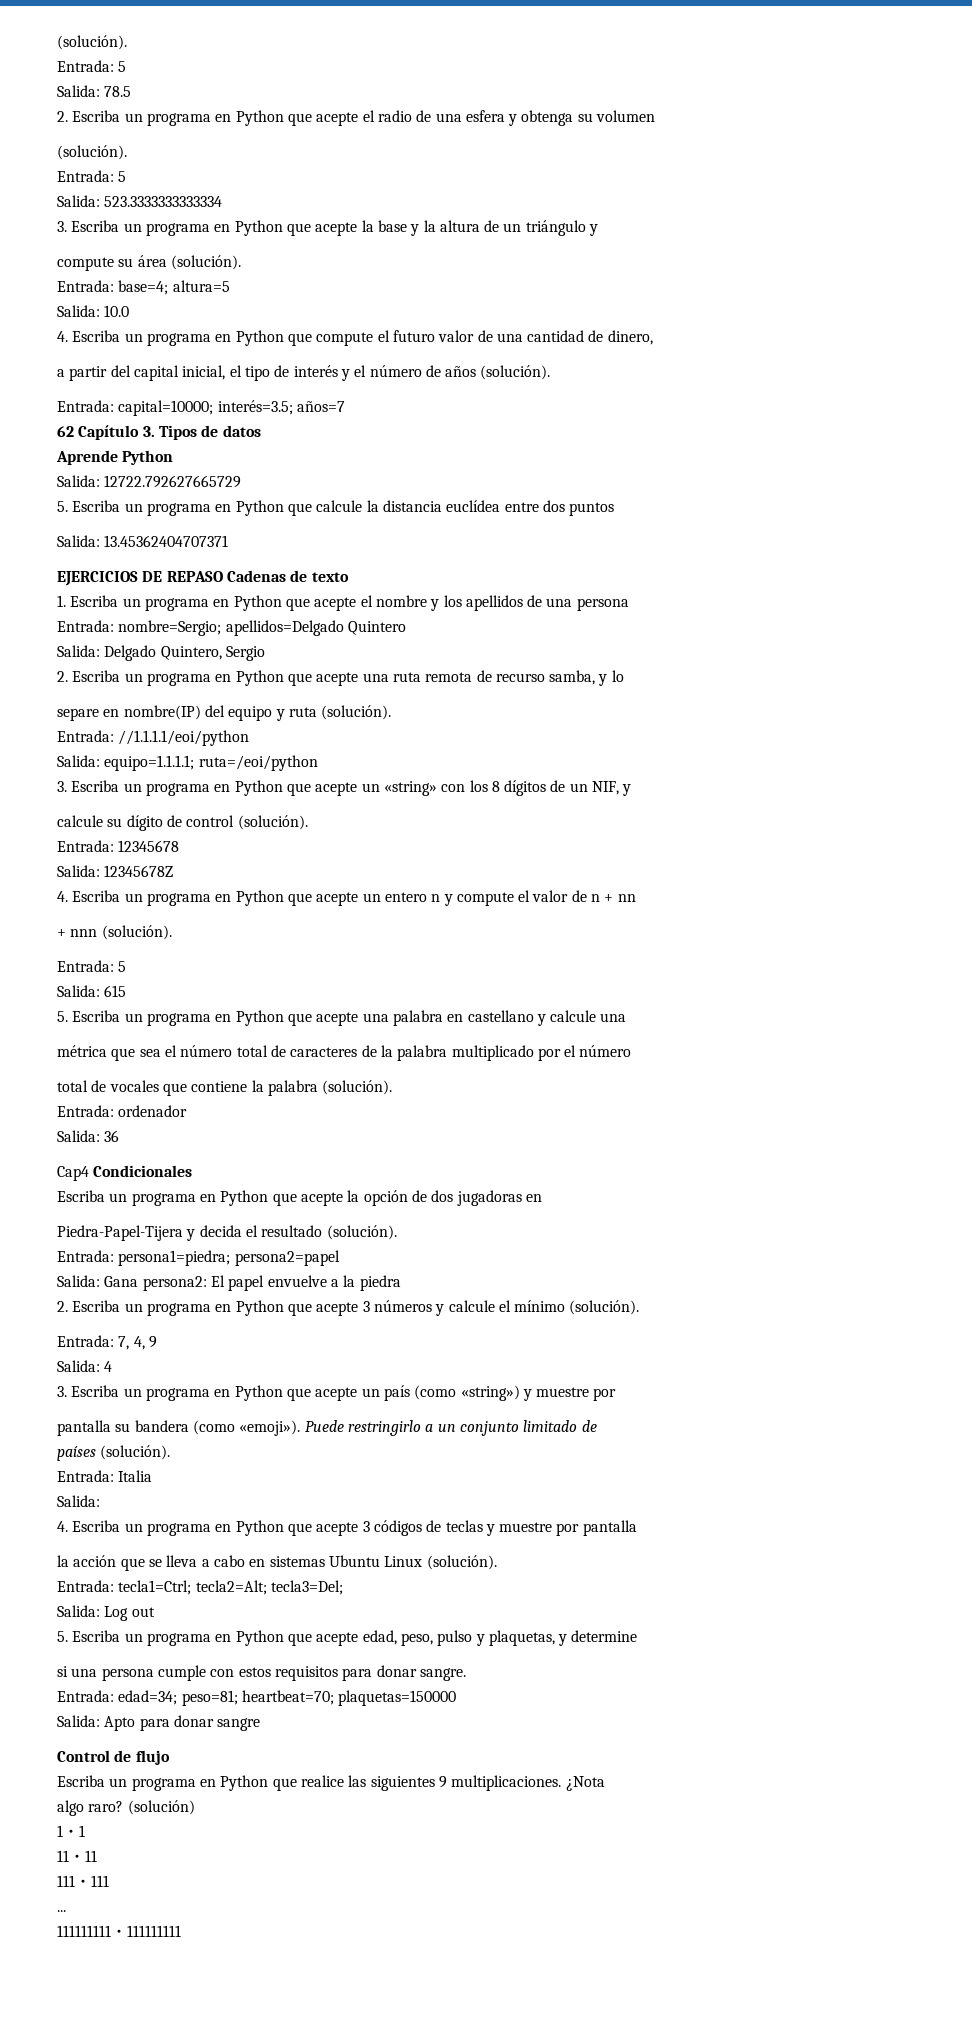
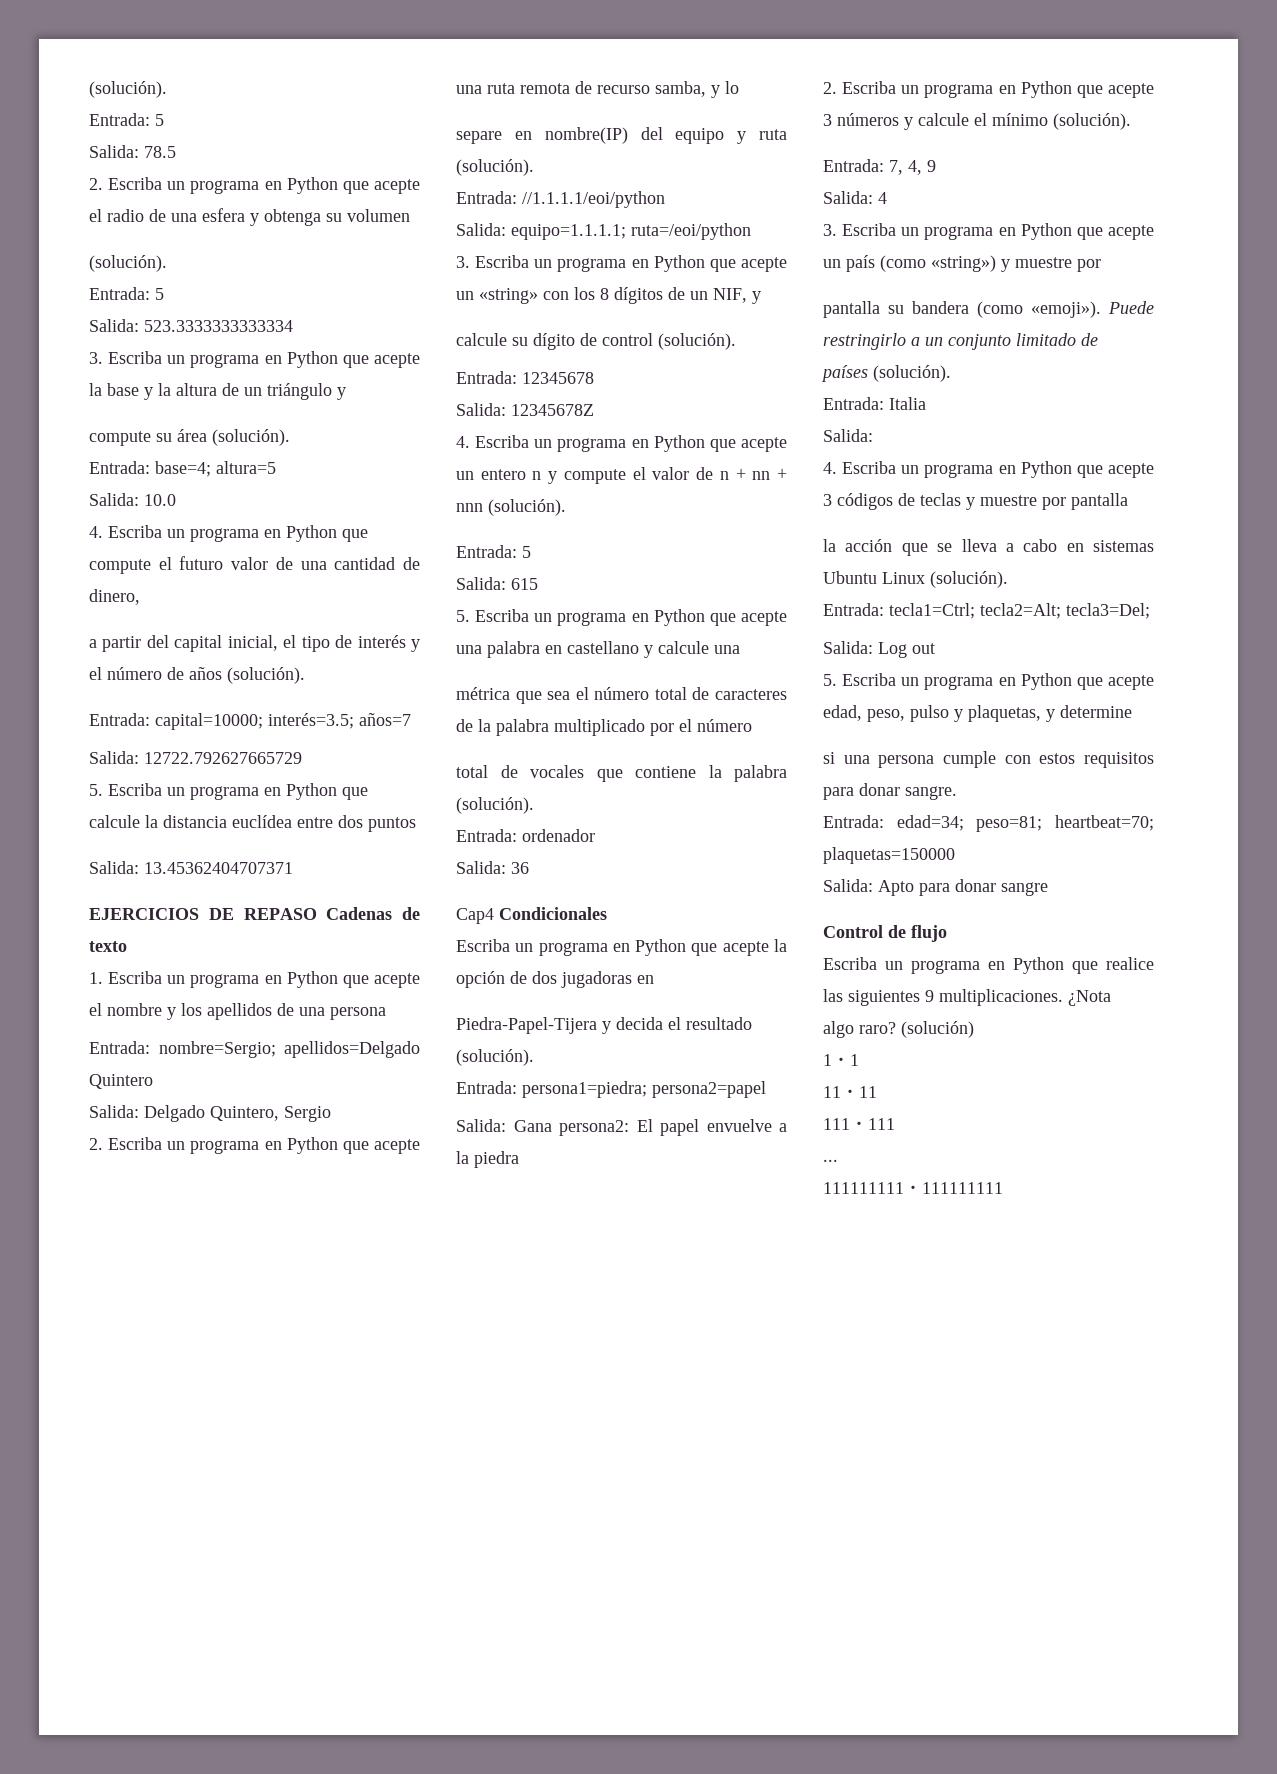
- 62 Capítulo 3. Tipos de datos
- Aprende Python
- 4. Escriba un programa en Python que acepte un entero n y compute el valor de n + nn
- + nnn (solución).
+ 4. Escriba un programa en Python que acepte un entero n y compute el valor de n + nn + nnn (solución).

